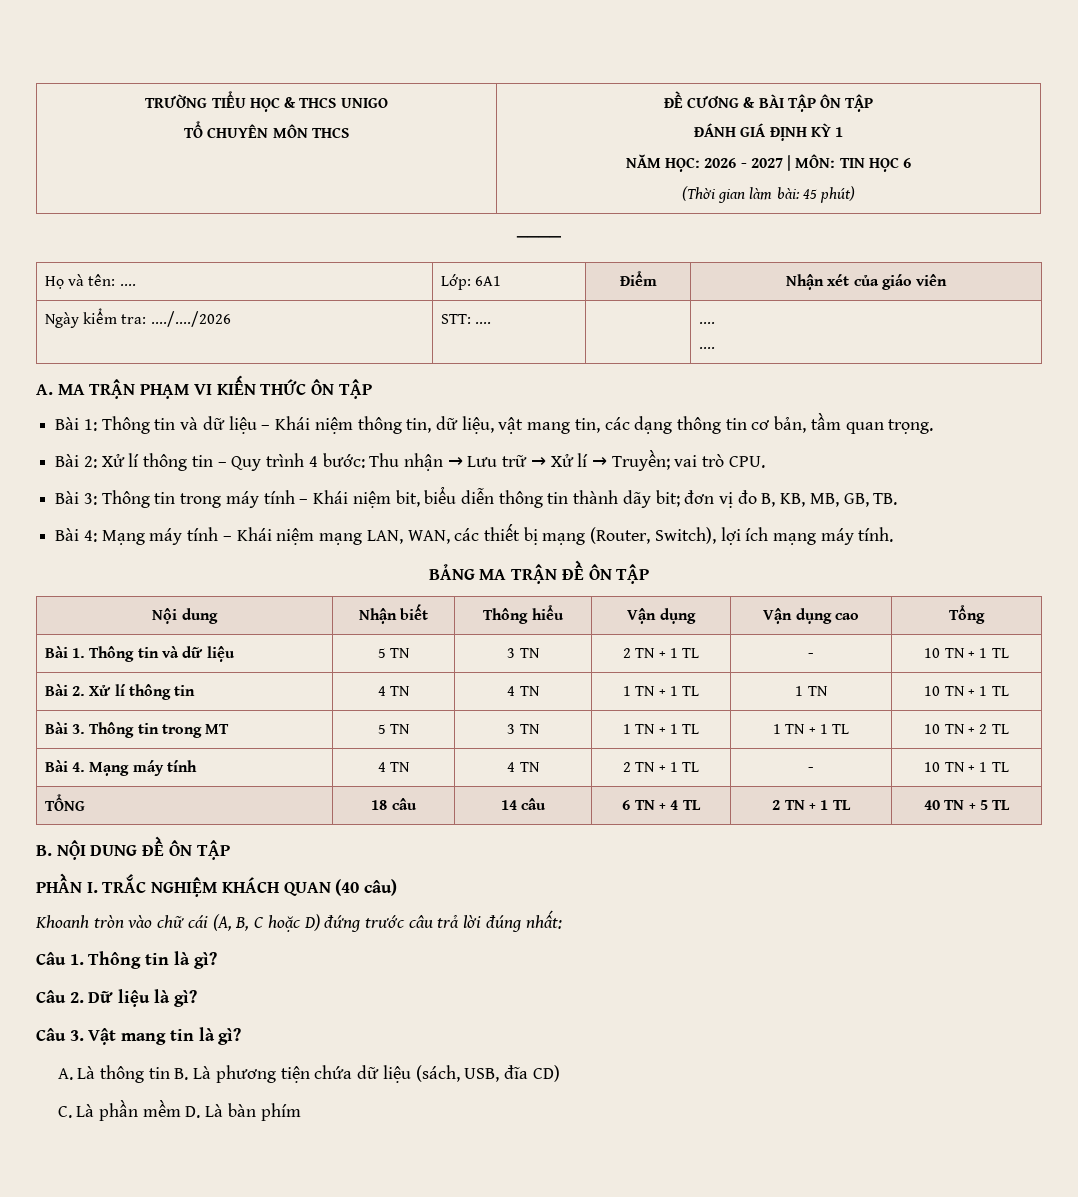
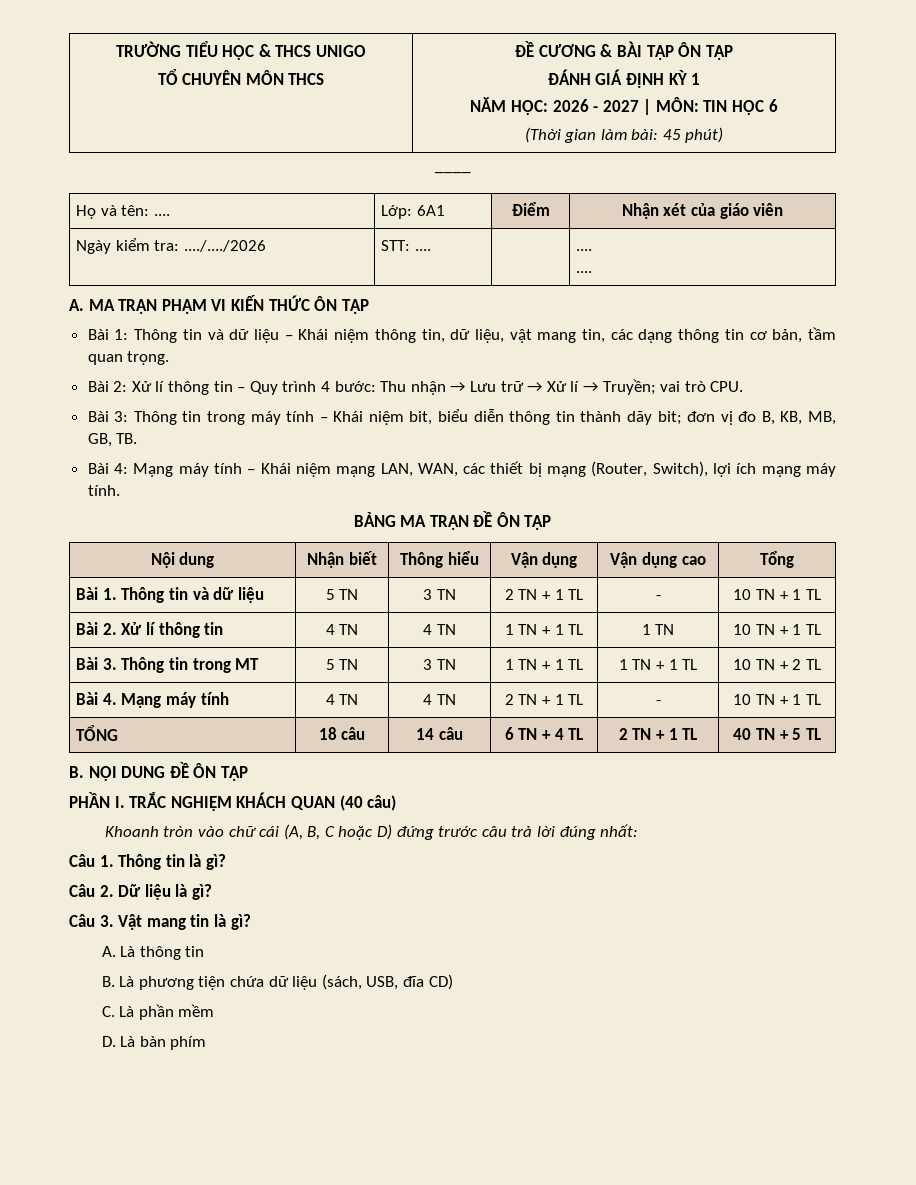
- A. Là thông tin B. Là phương tiện chứa dữ liệu (sách, USB, đĩa CD)
+ A. Là thông tin
+ B. Là phương tiện chứa dữ liệu (sách, USB, đĩa CD)
- C. Là phần mềm D. Là bàn phím
+ C. Là phần mềm
+ D. Là bàn phím

